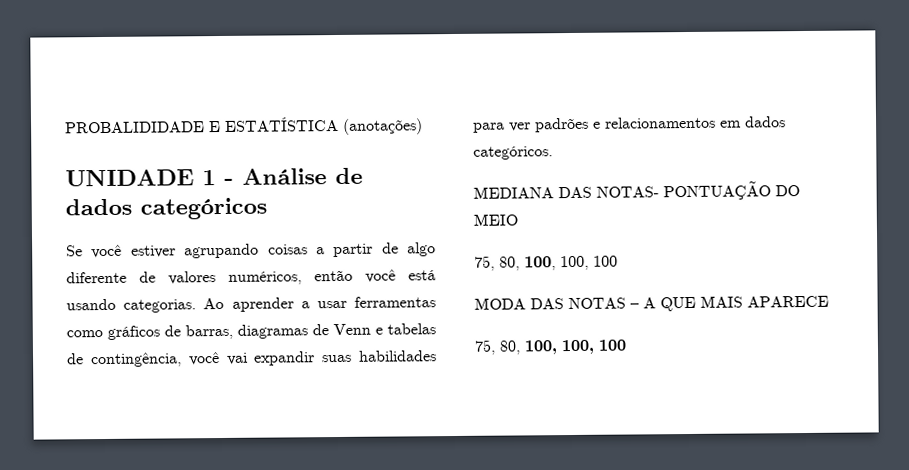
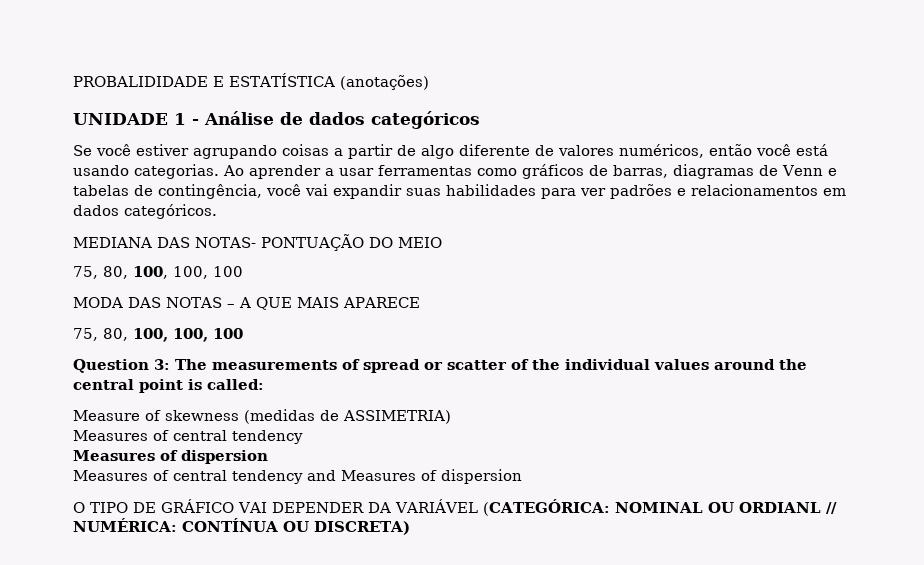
+ Question 3: The measurements of spread or scatter of the individual values around the central point is called:
+ Measure of skewness (medidas de ASSIMETRIA)
+ Measures of central tendency
+ Measures of dispersion
+ Measures of central tendency and Measures of dispersion
+ O TIPO DE GRÁFICO VAI DEPENDER DA VARIÁVEL (CATEGÓRICA: NOMINAL OU ORDIANL // NUMÉRICA: CONTÍNUA OU DISCRETA)

